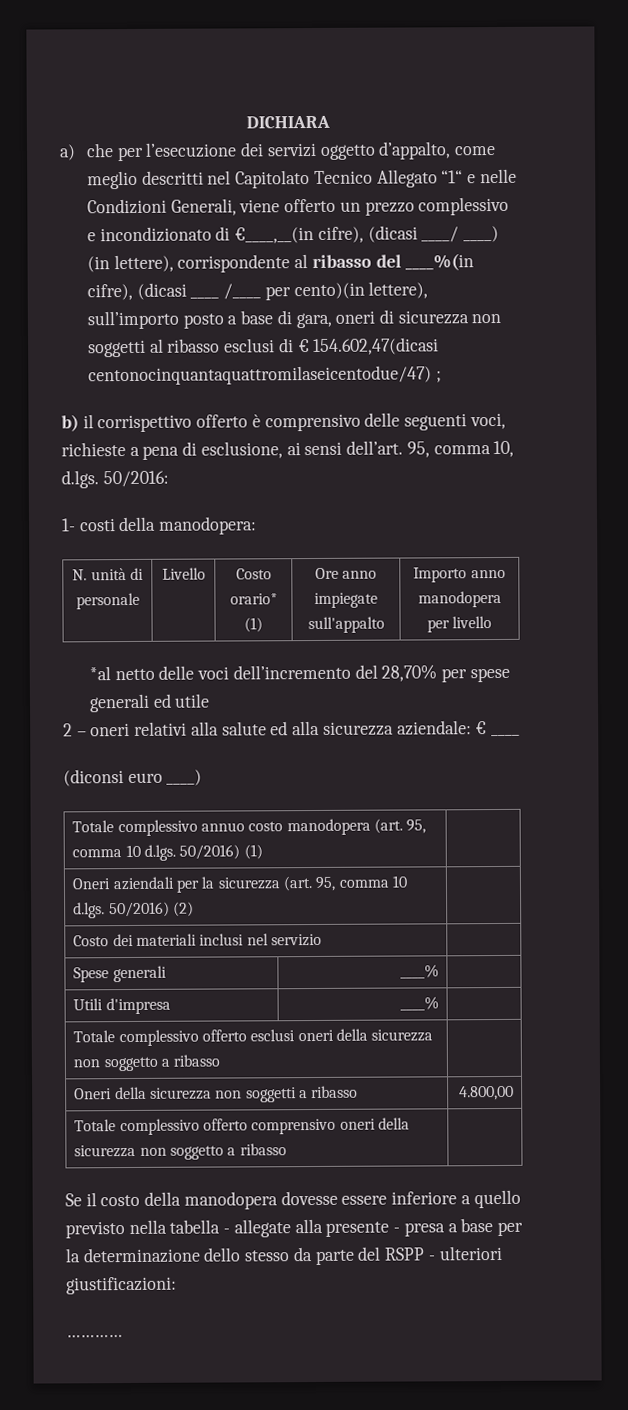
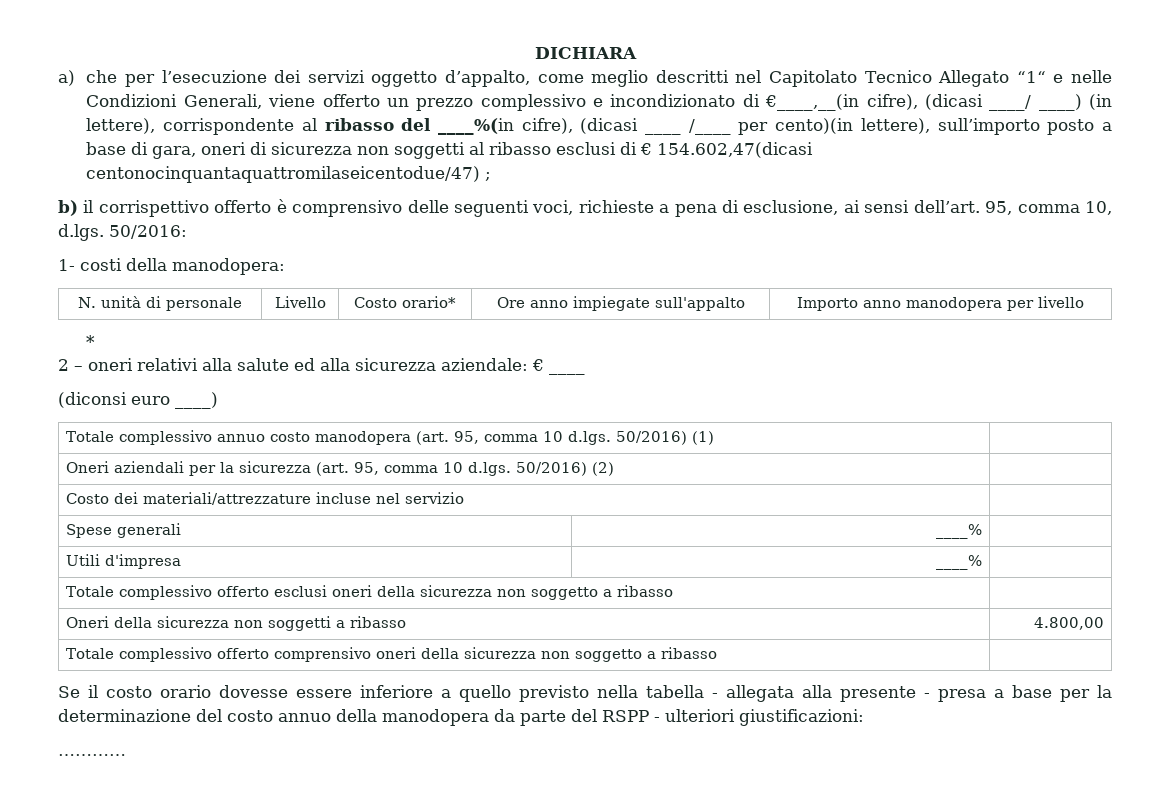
- N. unità di personale | Livello | Costo orario* (1) | Ore anno impiegate sull'appalto | Importo anno manodopera per livello
+ N. unità di personale | Livello | Costo orario* | Ore anno impiegate sull'appalto | Importo anno manodopera per livello
- *al netto delle voci dell’incremento del 28,70% per spese generali ed utile
+ *
- Costo dei materiali inclusi nel servizio |
+ Costo dei materiali/attrezzature incluse nel servizio |
- Se il costo della manodopera dovesse essere inferiore a quello previsto nella tabella - allegate alla presente - presa a base per la determinazione dello stesso da parte del RSPP - ulteriori giustificazioni:
+ Se il costo orario dovesse essere inferiore a quello previsto nella tabella - allegata alla presente - presa a base per la determinazione del costo annuo della manodopera da parte del RSPP - ulteriori giustificazioni:

